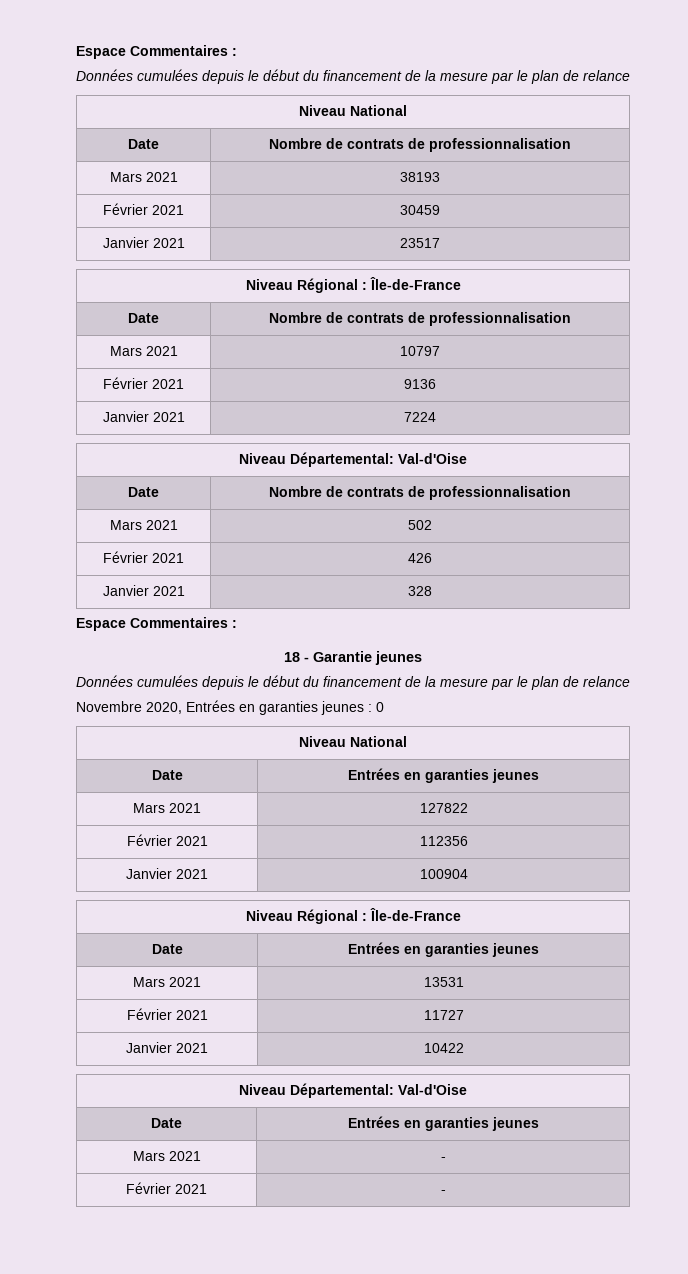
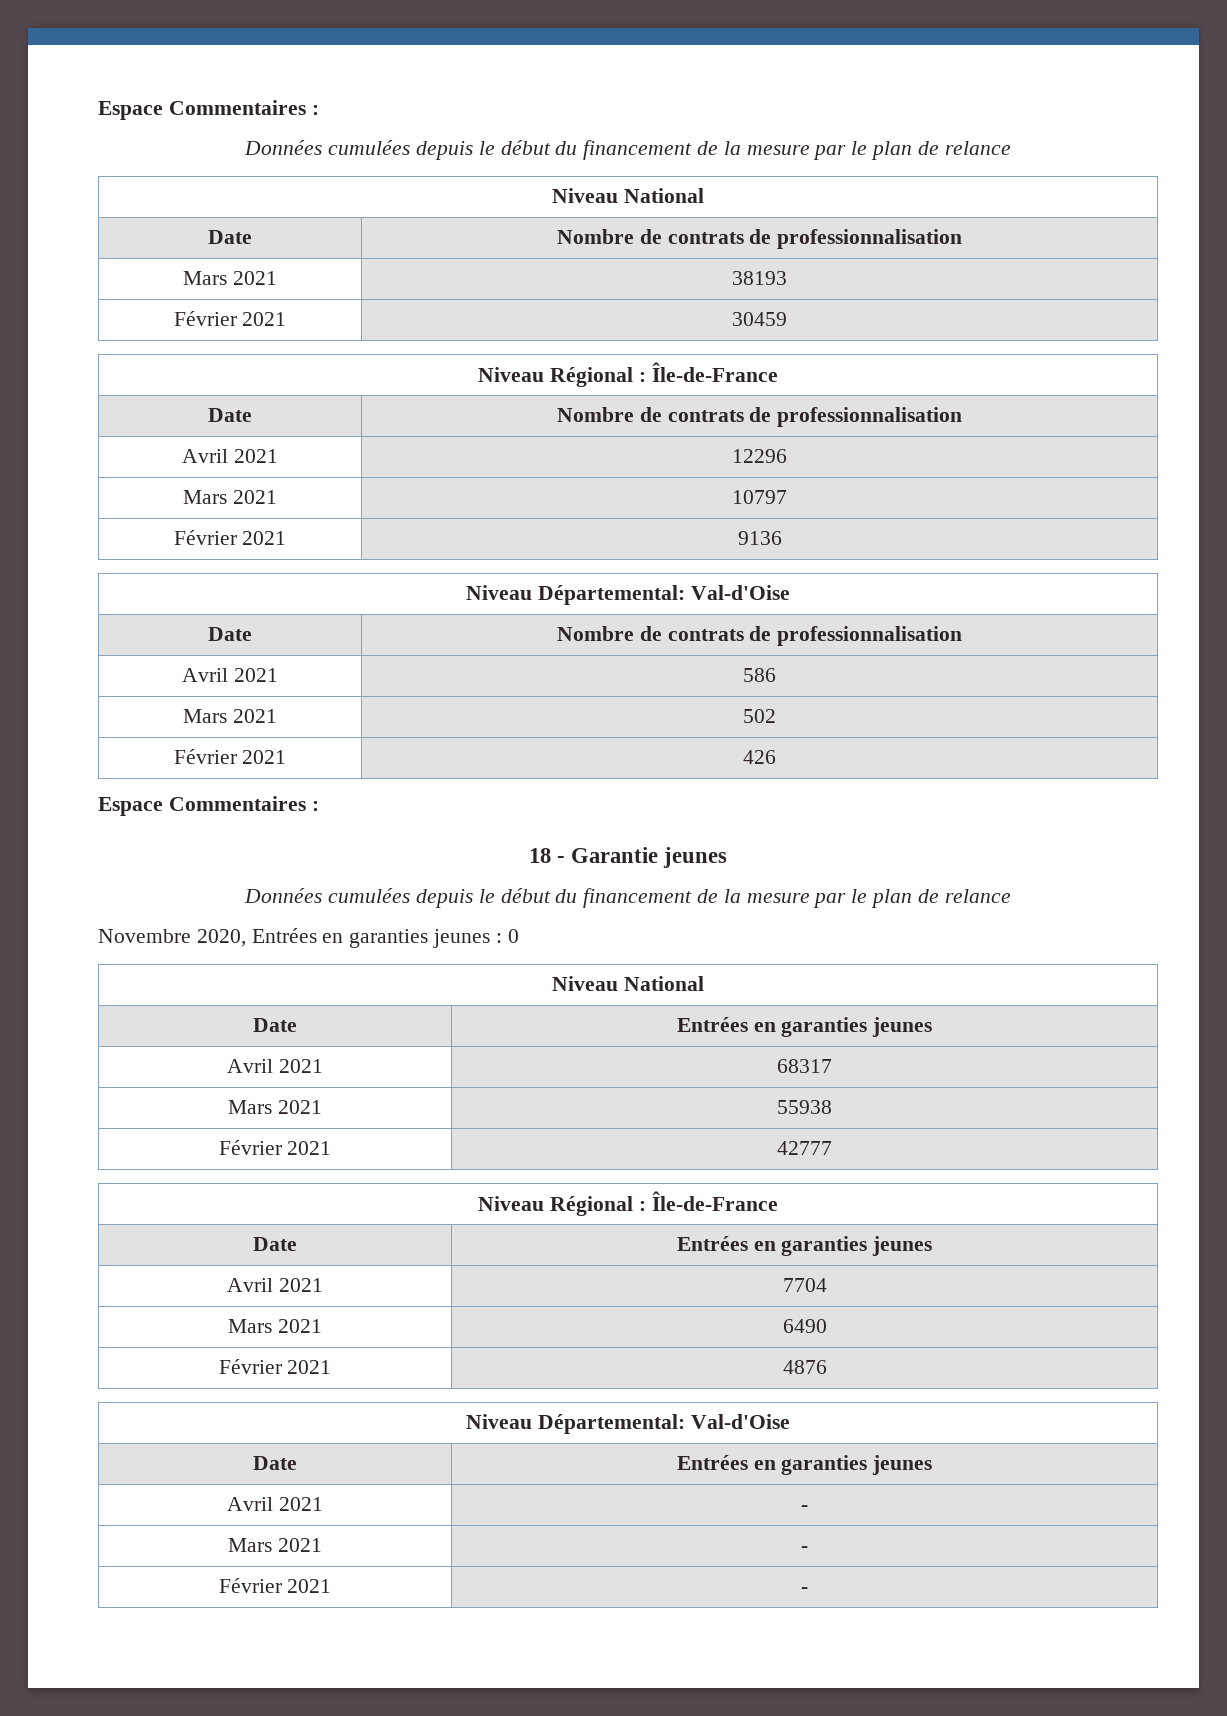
- Janvier 2021 | 23517
+ Avril 2021 | 12296
- Janvier 2021 | 7224
+ Avril 2021 | 586
- Janvier 2021 | 328
- Mars 2021 | 127822
- Février 2021 | 112356
- Janvier 2021 | 100904
+ Avril 2021 | 68317
+ Mars 2021 | 55938
+ Février 2021 | 42777
- Mars 2021 | 13531
- Février 2021 | 11727
- Janvier 2021 | 10422
+ Avril 2021 | 7704
+ Mars 2021 | 6490
+ Février 2021 | 4876
+ Avril 2021 | -

